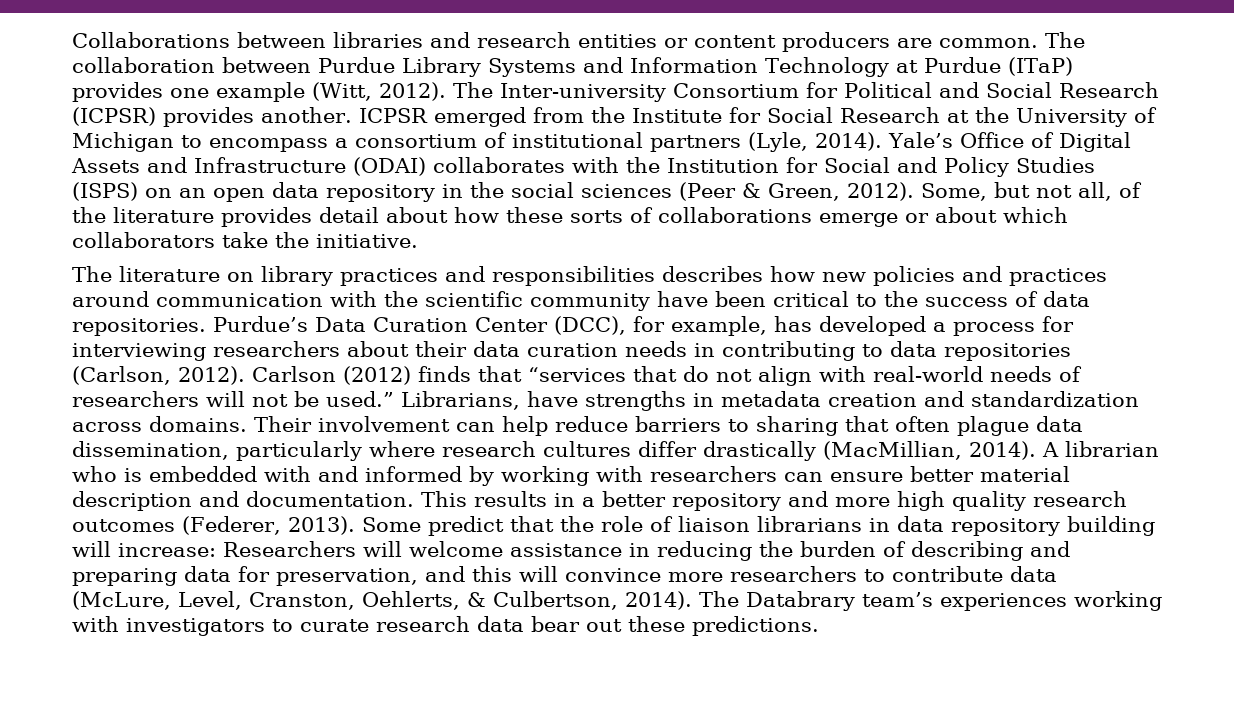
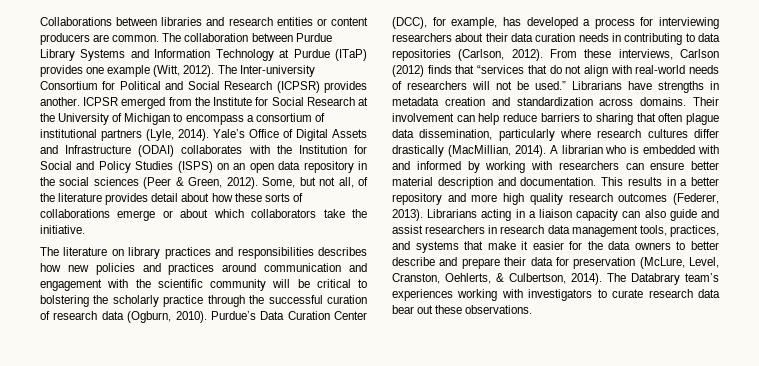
- The literature on library practices and responsibilities describes how new policies and practices around communication with the scientific community have been critical to the success of data repositories.
+ The literature on library practices and responsibilities describes how new policies and practices around communication and engagement with the scientific community will be critical to bolstering the scholarly practice through the successful curation of research data (Ogburn, 2010).
- Carlson (2012) finds that “services that do not align with real-world needs of researchers will not be used.”
+ From these interviews, Carlson (2012) finds that “services that do not align with real-world needs of researchers will not be used.”
- Librarians, have strengths in metadata creation and standardization across domains.
+ Librarians have strengths in metadata creation and standardization across domains.
- Some predict that the role of liaison librarians in data repository building will increase: Researchers will welcome assistance in reducing the burden of describing and preparing data for preservation, and this will convince more researchers to contribute data (McLure, Level, Cranston, Oehlerts, & Culbertson, 2014).
+ Librarians acting in a liaison capacity can also guide and assist researchers in research data management tools, practices, and systems that make it easier for the data owners to better describe and prepare their data for preservation (McLure, Level, Cranston, Oehlerts, & Culbertson, 2014).
- The Databrary team’s experiences working with investigators to curate research data bear out these predictions.
+ The Databrary team’s experiences working with investigators to curate research data bear out these observations.

